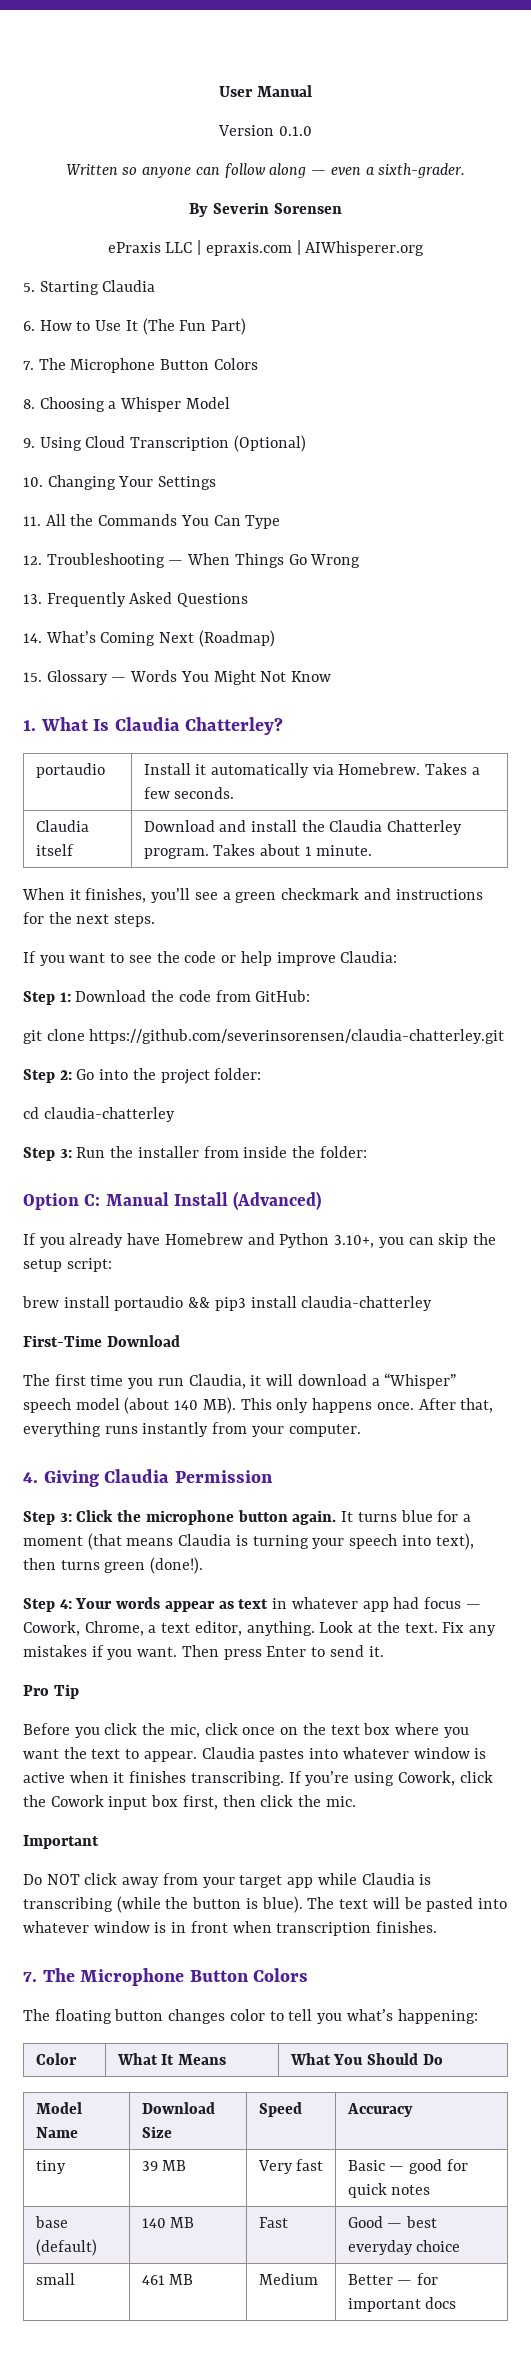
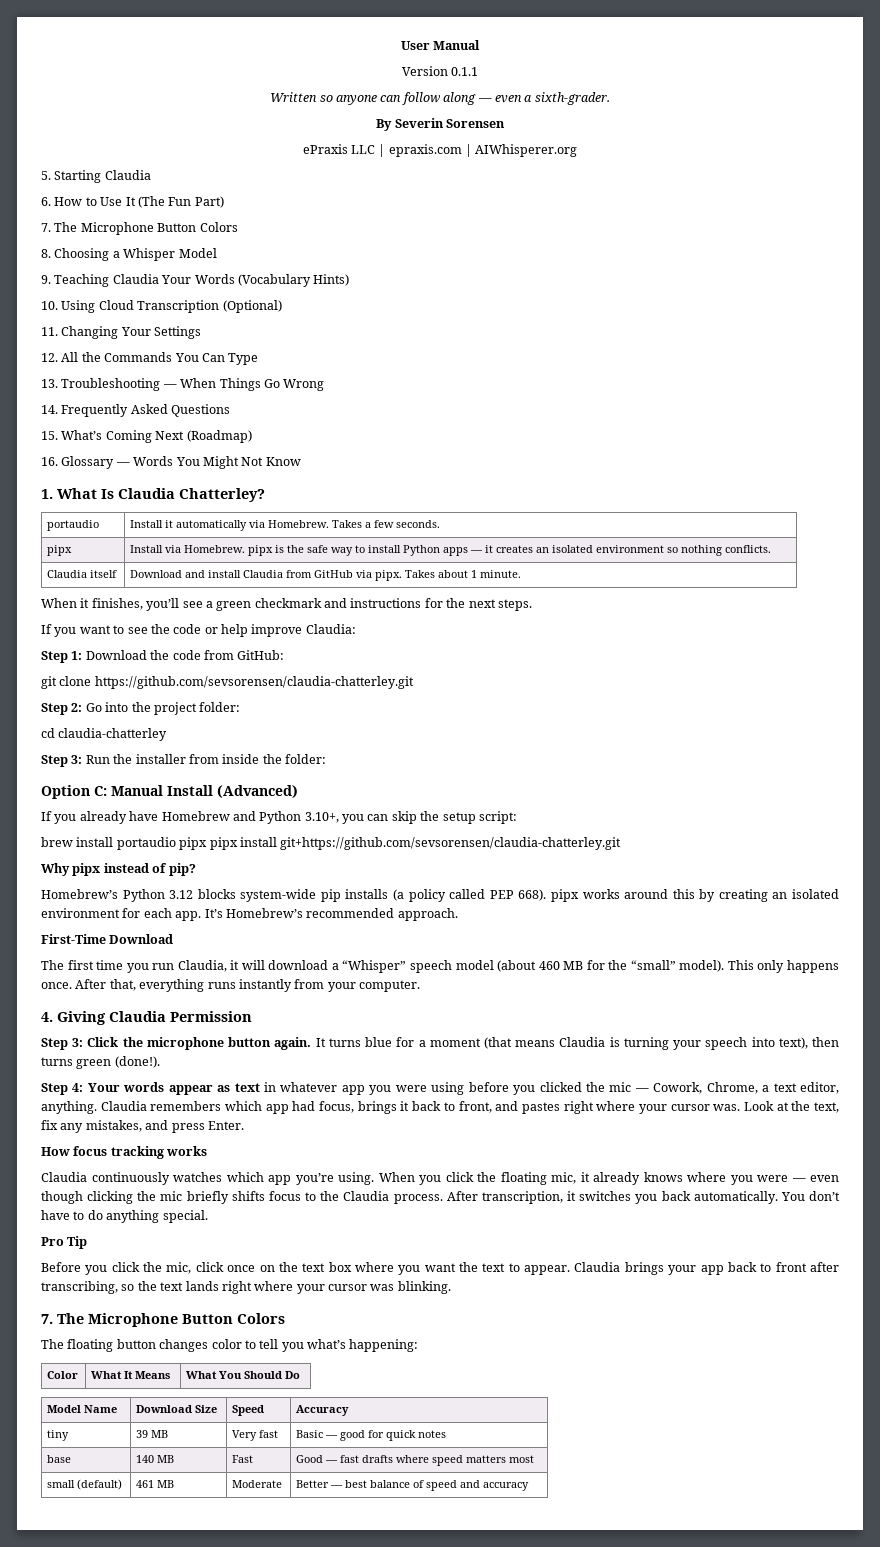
- Version 0.1.0
+ Version 0.1.1
- 9. Using Cloud Transcription (Optional)
+ 9. Teaching Claudia Your Words (Vocabulary Hints)
+ 10. Using Cloud Transcription (Optional)
- 10. Changing Your Settings
+ 11. Changing Your Settings
- 11. All the Commands You Can Type
+ 12. All the Commands You Can Type
- 12. Troubleshooting — When Things Go Wrong
+ 13. Troubleshooting — When Things Go Wrong
- 13. Frequently Asked Questions
+ 14. Frequently Asked Questions
- 14. What’s Coming Next (Roadmap)
+ 15. What’s Coming Next (Roadmap)
- 15. Glossary — Words You Might Not Know
+ 16. Glossary — Words You Might Not Know
+ pipx | Install via Homebrew. pipx is the safe way to install Python apps — it creates an isolated environment so nothing conflicts.
- Claudia itself | Download and install the Claudia Chatterley program. Takes about 1 minute.
+ Claudia itself | Download and install Claudia from GitHub via pipx. Takes about 1 minute.
- git clone https://github.com/severinsorensen/claudia-chatterley.git
+ git clone https://github.com/sevsorensen/claudia-chatterley.git
- brew install portaudio && pip3 install claudia-chatterley
+ brew install portaudio pipx pipx install git+https://github.com/sevsorensen/claudia-chatterley.git
+ Why pipx instead of pip?
+ Homebrew’s Python 3.12 blocks system-wide pip installs (a policy called PEP 668). pipx works around this by creating an isolated environment for each app. It’s Homebrew’s recommended approach.
- The first time you run Claudia, it will download a “Whisper” speech model (about 140 MB). This only happens once.
+ The first time you run Claudia, it will download a “Whisper” speech model (about 460 MB for the “small” model). This only happens once.
- Step 4: Your words appear as text in whatever app had focus — Cowork, Chrome, a text editor, anything.
+ Step 4: Your words appear as text in whatever app you were using before you clicked the mic — Cowork, Chrome, a text editor, anything.
- Look at the text. Fix any mistakes if you want. Then press Enter to send it.
+ Claudia remembers which app had focus, brings it back to front, and pastes right where your cursor was. Look at the text, fix any mistakes, and press Enter.
+ How focus tracking works
+ Claudia continuously watches which app you’re using. When you click the floating mic, it already knows where you were — even though clicking the mic briefly shifts focus to the Claudia process. After transcription, it switches you back automatically. You don’t have to do anything special.
- Claudia pastes into whatever window is active when it finishes transcribing. If you’re using Cowork, click the Cowork input box first, then click the mic.
- Important
- Do NOT click away from your target app while Claudia is transcribing (while the button is blue). The text will be pasted into whatever window is in front when transcription finishes.
+ Claudia brings your app back to front after transcribing, so the text lands right where your cursor was blinking.
- base (default) | 140 MB | Fast | Good — best everyday choice
+ base | 140 MB | Fast | Good — fast drafts where speed matters most
- small | 461 MB | Medium | Better — for important docs
+ small (default) | 461 MB | Moderate | Better — best balance of speed and accuracy

